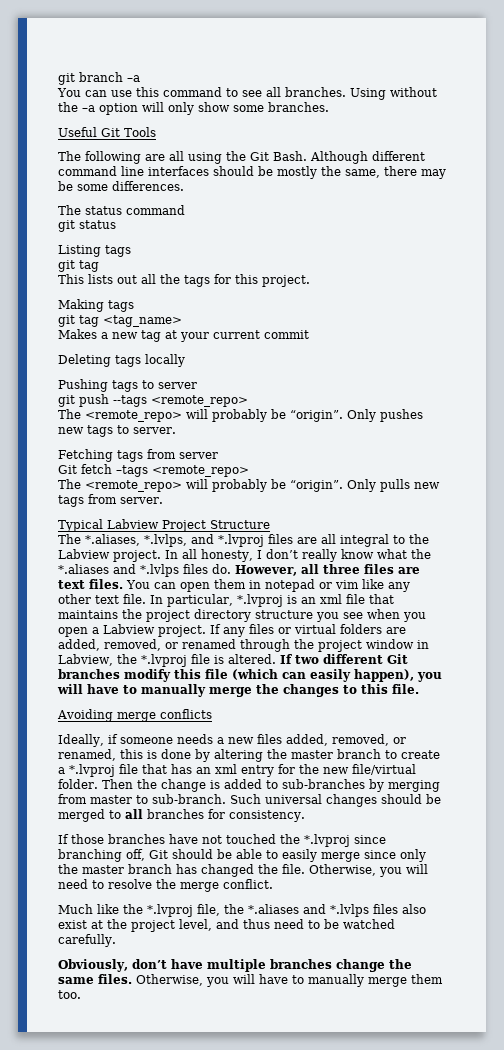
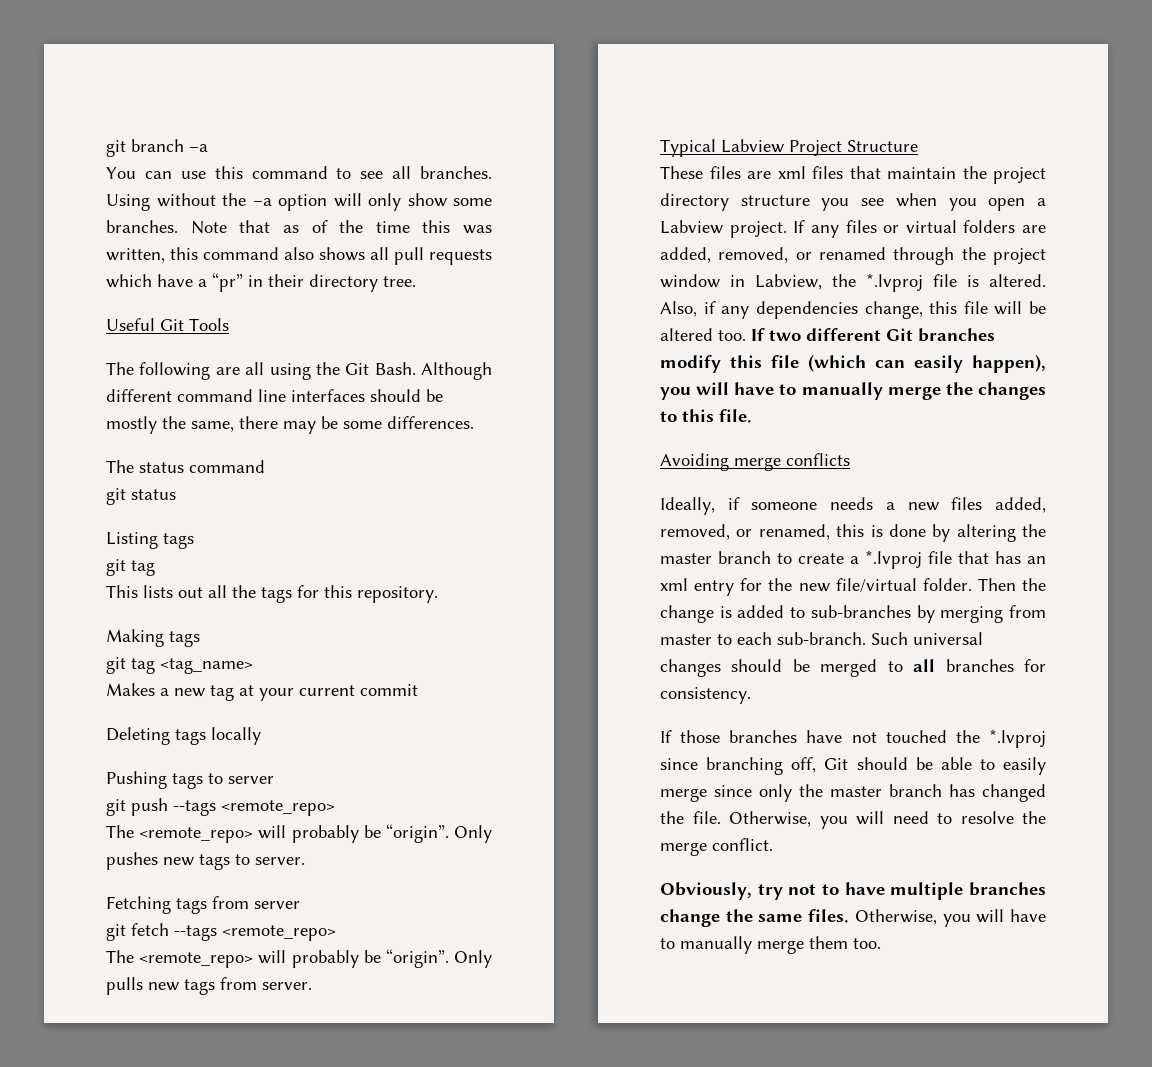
+ Note that as of the time this was written, this command also shows all pull requests which have a “pr” in their directory tree.
- This lists out all the tags for this project.
+ This lists out all the tags for this repository.
- Git fetch –tags <remote_repo>
+ git fetch --tags <remote_repo>
- The *.aliases, *.lvlps, and *.lvproj files are all integral to the Labview project. In all honesty, I don’t really know what the *.aliases and *.lvlps files do. However, all three files are text files. You can open them in notepad or vim like any other text file. In particular, *.lvproj is an xml file that maintains the project directory structure you see when you open a Labview project.
+ These files are xml files that maintain the project directory structure you see when you open a Labview project.
+ Also, if any dependencies change, this file will be altered too.
- Then the change is added to sub-branches by merging from master to sub-branch.
+ Then the change is added to sub-branches by merging from master to each sub-branch.
- Much like the *.lvproj file, the *.aliases and *.lvlps files also exist at the project level, and thus need to be watched carefully.
- Obviously, don’t have multiple branches change the same files.
+ Obviously, try not to have multiple branches change the same files.

